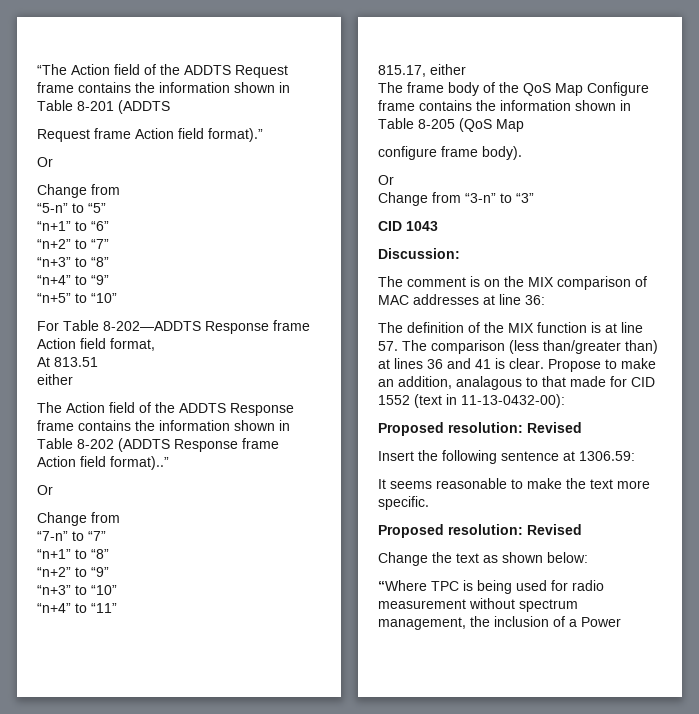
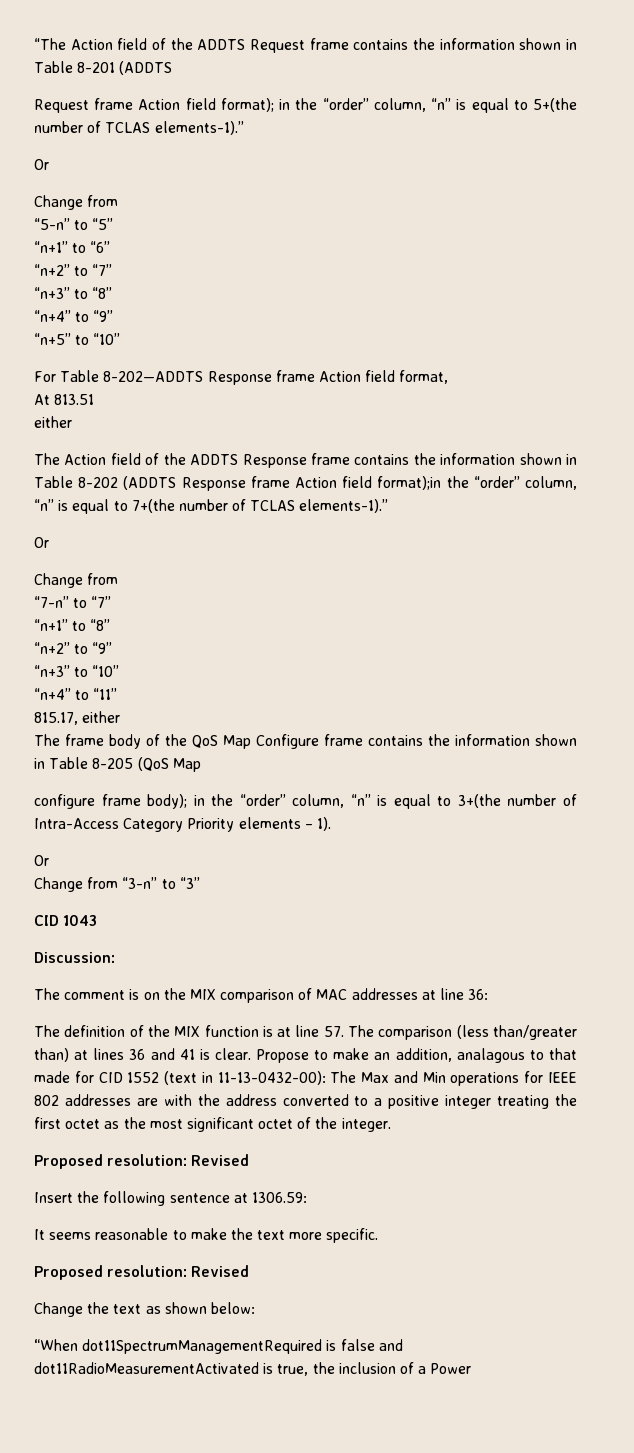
- Request frame Action field format).”
+ Request frame Action field format); in the “order” column, “n” is equal to 5+(the number of TCLAS elements-1).”
- The Action field of the ADDTS Response frame contains the information shown in Table 8-202 (ADDTS Response frame Action field format)..”
+ The Action field of the ADDTS Response frame contains the information shown in Table 8-202 (ADDTS Response frame Action field format);in the “order” column, “n” is equal to 7+(the number of TCLAS elements-1).”
- configure frame body).
+ configure frame body); in the “order” column, “n” is equal to 3+(the number of Intra-Access Category Priority elements – 1).
- Propose to make an addition, analagous to that made for CID 1552 (text in 11-13-0432-00):
+ Propose to make an addition, analagous to that made for CID 1552 (text in 11-13-0432-00): The Max and Min operations for IEEE 802 addresses are with the address converted to a positive integer treating the first octet as the most significant octet of the integer.
- “Where TPC is being used for radio measurement without spectrum management, the inclusion of a Power
+ “When dot11SpectrumManagementRequired is false and dot11RadioMeasurementActivated is true, the inclusion of a Power

